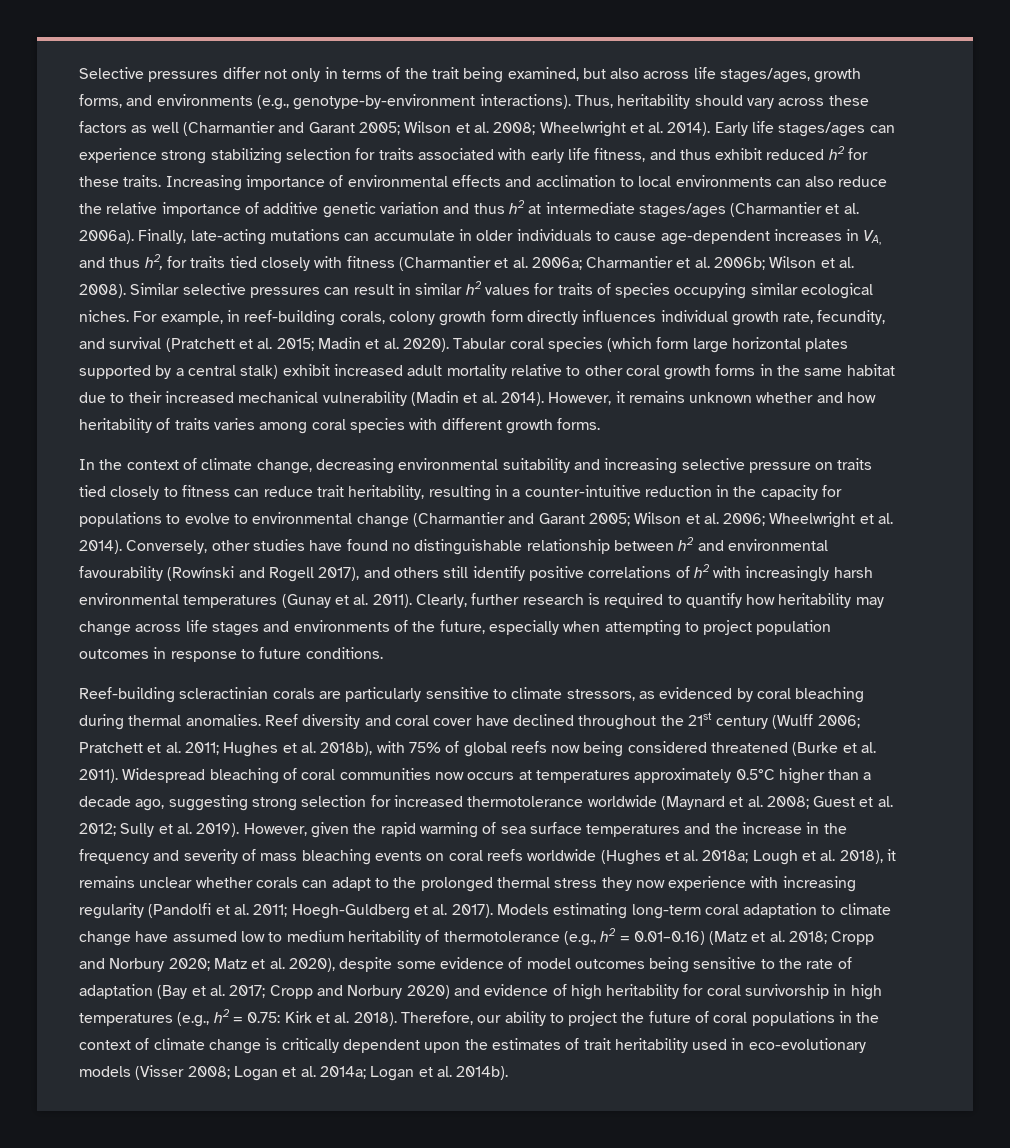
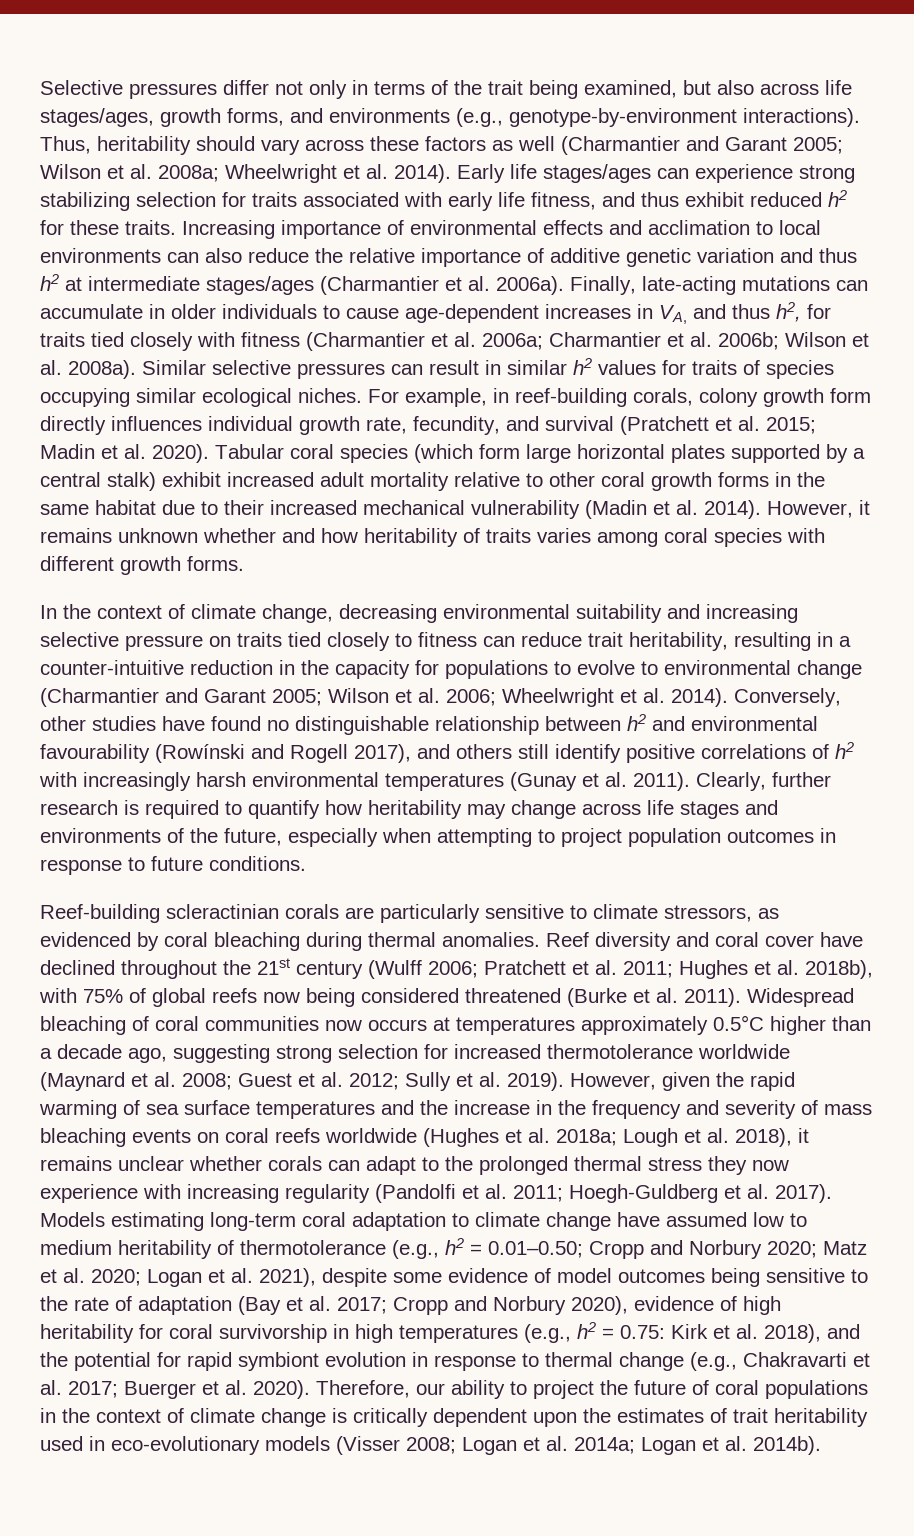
- Thus, heritability should vary across these factors as well (Charmantier and Garant 2005; Wilson et al. 2008; Wheelwright et al. 2014).
+ Thus, heritability should vary across these factors as well (Charmantier and Garant 2005; Wilson et al. 2008a; Wheelwright et al. 2014).
- Finally, late-acting mutations can accumulate in older individuals to cause age-dependent increases in VA, and thus h2, for traits tied closely with fitness (Charmantier et al. 2006a; Charmantier et al. 2006b; Wilson et al. 2008).
+ Finally, late-acting mutations can accumulate in older individuals to cause age-dependent increases in VA, and thus h2, for traits tied closely with fitness (Charmantier et al. 2006a; Charmantier et al. 2006b; Wilson et al. 2008a).
- Models estimating long-term coral adaptation to climate change have assumed low to medium heritability of thermotolerance (e.g., h2 = 0.01–0.16) (Matz et al. 2018;
+ Models estimating long-term coral adaptation to climate change have assumed low to medium heritability of thermotolerance (e.g., h2 = 0.01–0.50;
- Matz et al. 2020), despite some evidence of model outcomes being sensitive to the rate of adaptation (Bay et al. 2017;
+ Matz et al. 2020; Logan et al. 2021), despite some evidence of model outcomes being sensitive to the rate of adaptation (Bay et al. 2017;
- Cropp and Norbury 2020) and evidence of high heritability for coral survivorship in high temperatures (e.g., h2 = 0.75:
+ Cropp and Norbury 2020), evidence of high heritability for coral survivorship in high temperatures (e.g., h2 = 0.75:
- Kirk et al. 2018).
+ Kirk et al. 2018), and the potential for rapid symbiont evolution in response to thermal change (e.g., Chakravarti et al. 2017; Buerger et al. 2020).

